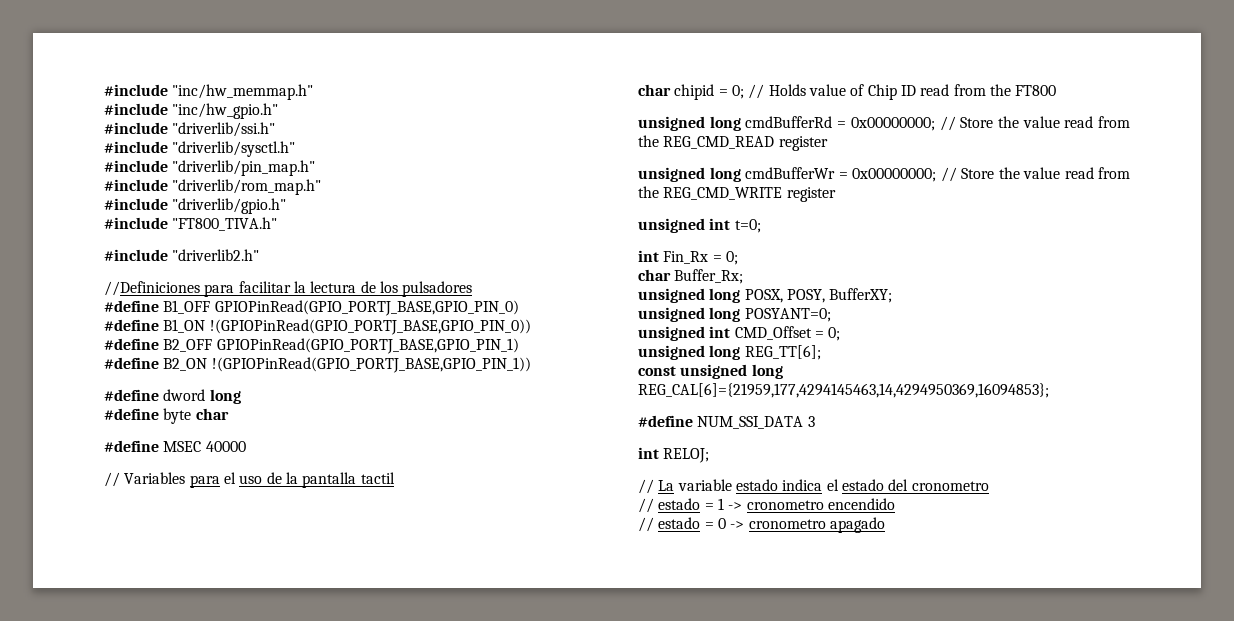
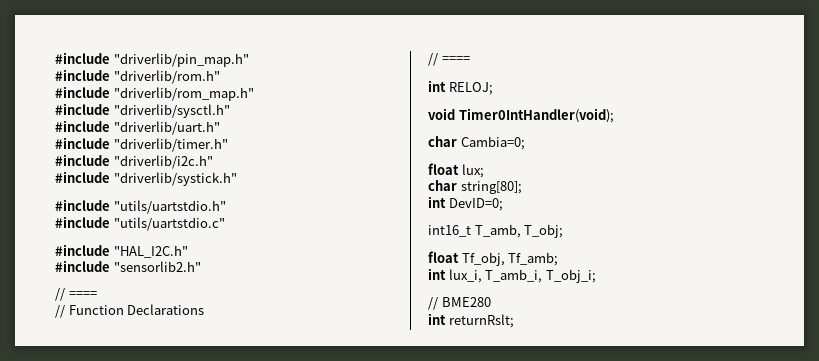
- #include "inc/hw_memmap.h"
- #include "inc/hw_gpio.h"
- #include "driverlib/ssi.h"
+ #include "driverlib/pin_map.h"
+ #include "driverlib/rom.h"
+ #include "driverlib/rom_map.h"
- #include "driverlib/pin_map.h"
- #include "driverlib/rom_map.h"
- #include "driverlib/gpio.h"
- #include "FT800_TIVA.h"
- #include "driverlib2.h"
- //Definiciones para facilitar la lectura de los pulsadores
- #define B1_OFF GPIOPinRead(GPIO_PORTJ_BASE,GPIO_PIN_0)
- #define B1_ON !(GPIOPinRead(GPIO_PORTJ_BASE,GPIO_PIN_0))
- #define B2_OFF GPIOPinRead(GPIO_PORTJ_BASE,GPIO_PIN_1)
- #define B2_ON !(GPIOPinRead(GPIO_PORTJ_BASE,GPIO_PIN_1))
- #define dword long
- #define byte char
- #define MSEC 40000
- // Variables para el uso de la pantalla tactil
- char chipid = 0; // Holds value of Chip ID read from the FT800
- unsigned long cmdBufferRd = 0x00000000; // Store the value read from the REG_CMD_READ register
- unsigned long cmdBufferWr = 0x00000000; // Store the value read from the REG_CMD_WRITE register
- unsigned int t=0;
- int Fin_Rx = 0;
- char Buffer_Rx;
- unsigned long POSX, POSY, BufferXY;
- unsigned long POSYANT=0;
- unsigned int CMD_Offset = 0;
- unsigned long REG_TT[6];
- const unsigned long REG_CAL[6]={21959,177,4294145463,14,4294950369,16094853};
- #define NUM_SSI_DATA 3
+ #include "driverlib/uart.h"
+ #include "driverlib/timer.h"
+ #include "driverlib/i2c.h"
+ #include "driverlib/systick.h"
+ #include "utils/uartstdio.h"
+ #include "utils/uartstdio.c"
+ #include "HAL_I2C.h"
+ #include "sensorlib2.h"
+ // ====
+ // Function Declarations
+ // ====
  int RELOJ;
- // La variable estado indica el estado del cronometro
- // estado = 1 -> cronometro encendido
- // estado = 0 -> cronometro apagado
+ void Timer0IntHandler(void);
+ char Cambia=0;
+ float lux;
+ char string[80];
+ int DevID=0;
+ int16_t T_amb, T_obj;
+ float Tf_obj, Tf_amb;
+ int lux_i, T_amb_i, T_obj_i;
+ // BME280
+ int returnRslt;

